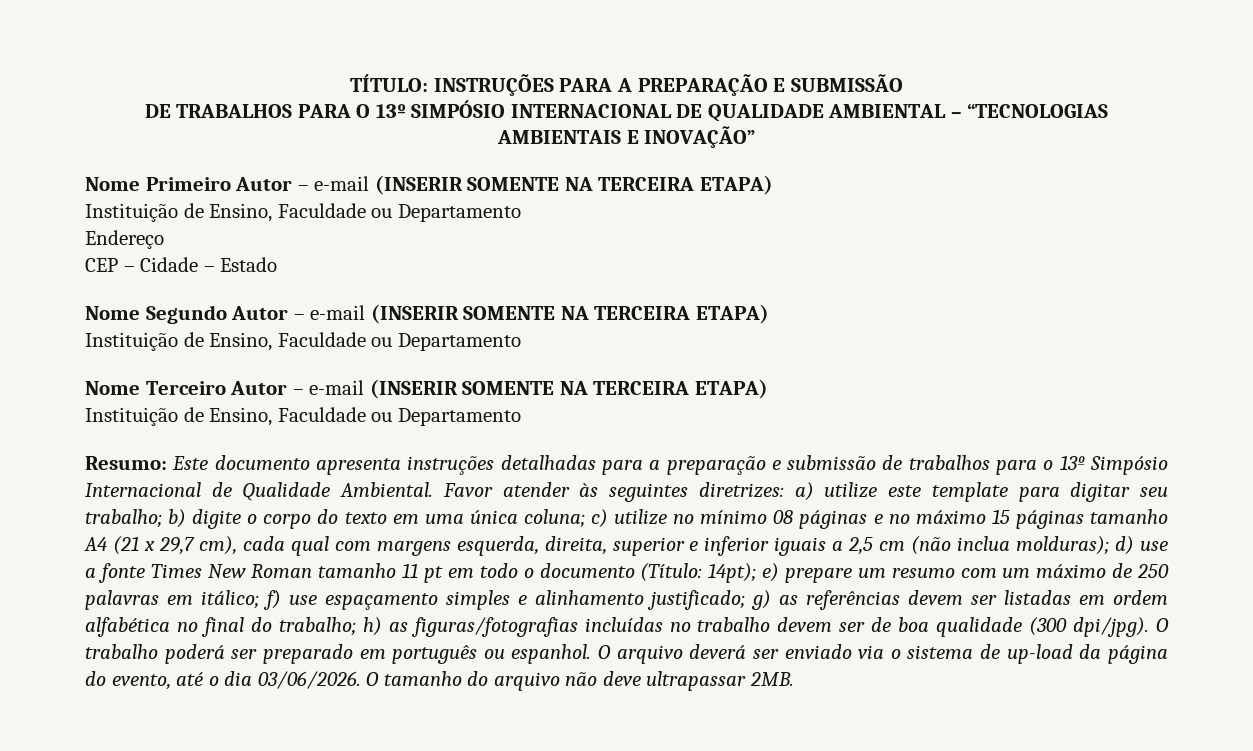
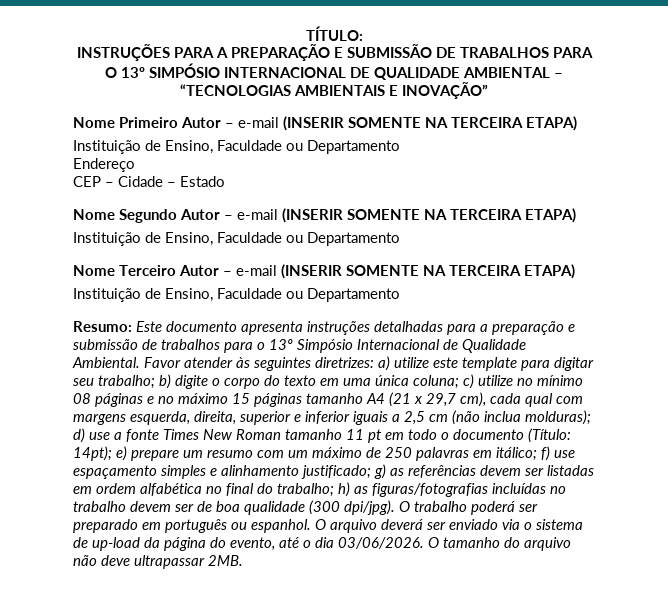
- TÍTULO: INSTRUÇÕES PARA A PREPARAÇÃO E SUBMISSÃO
- DE TRABALHOS PARA O 13º SIMPÓSIO INTERNACIONAL DE QUALIDADE AMBIENTAL – “TECNOLOGIAS AMBIENTAIS E INOVAÇÃO”
+ TÍTULO:
+ INSTRUÇÕES PARA A PREPARAÇÃO E SUBMISSÃO DE TRABALHOS PARA O 13º SIMPÓSIO INTERNACIONAL DE QUALIDADE AMBIENTAL – “TECNOLOGIAS AMBIENTAIS E INOVAÇÃO”

